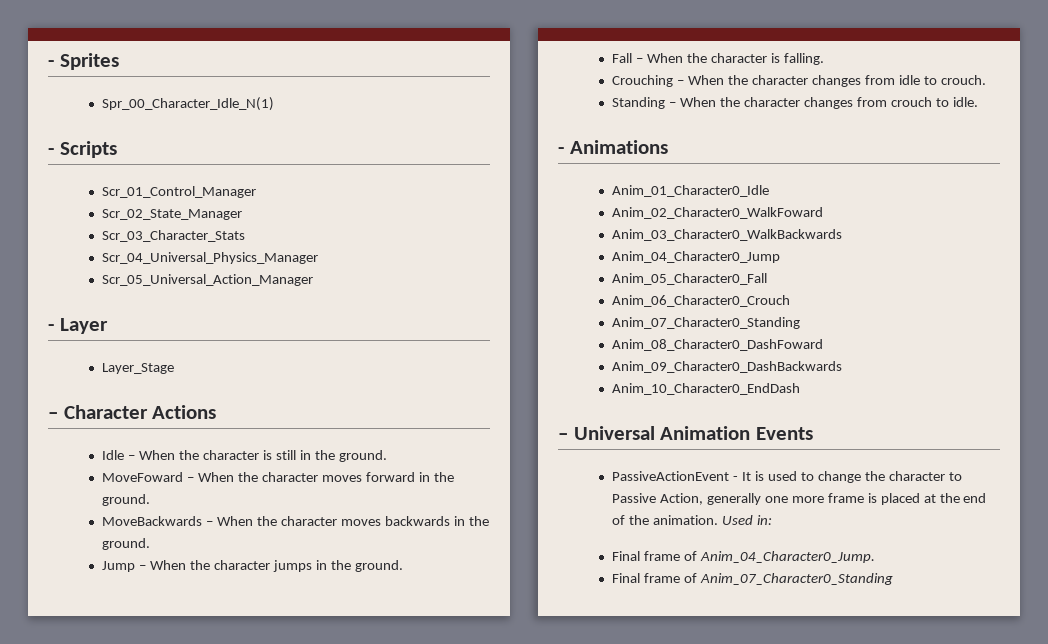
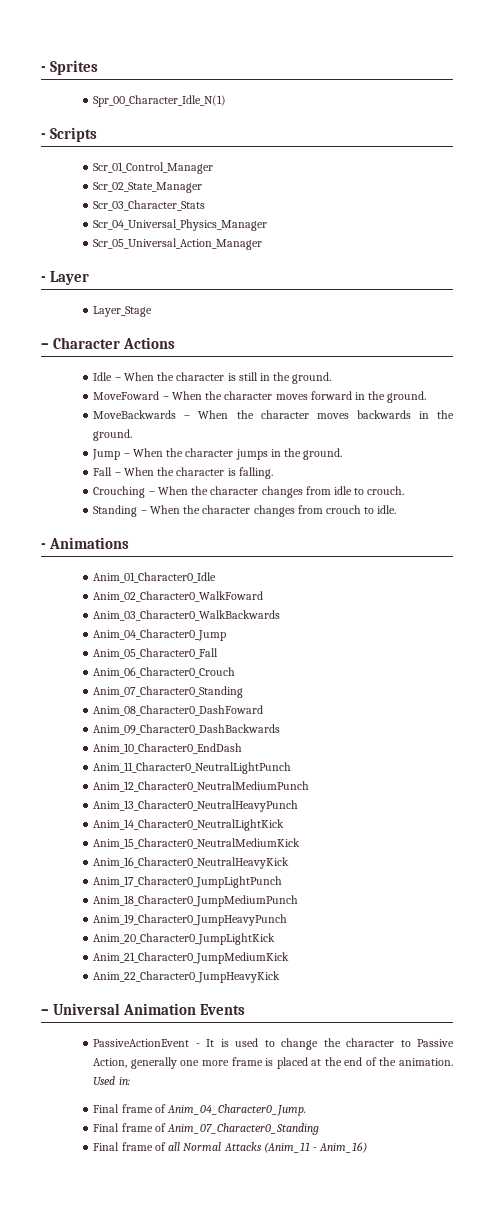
+ Anim_11_Character0_NeutralLightPunch
+ Anim_12_Character0_NeutralMediumPunch
+ Anim_13_Character0_NeutralHeavyPunch
+ Anim_14_Character0_NeutralLightKick
+ Anim_15_Character0_NeutralMediumKick
+ Anim_16_Character0_NeutralHeavyKick
+ Anim_17_Character0_JumpLightPunch
+ Anim_18_Character0_JumpMediumPunch
+ Anim_19_Character0_JumpHeavyPunch
+ Anim_20_Character0_JumpLightKick
+ Anim_21_Character0_JumpMediumKick
+ Anim_22_Character0_JumpHeavyKick
+ Final frame of all Normal Attacks (Anim_11 - Anim_16)

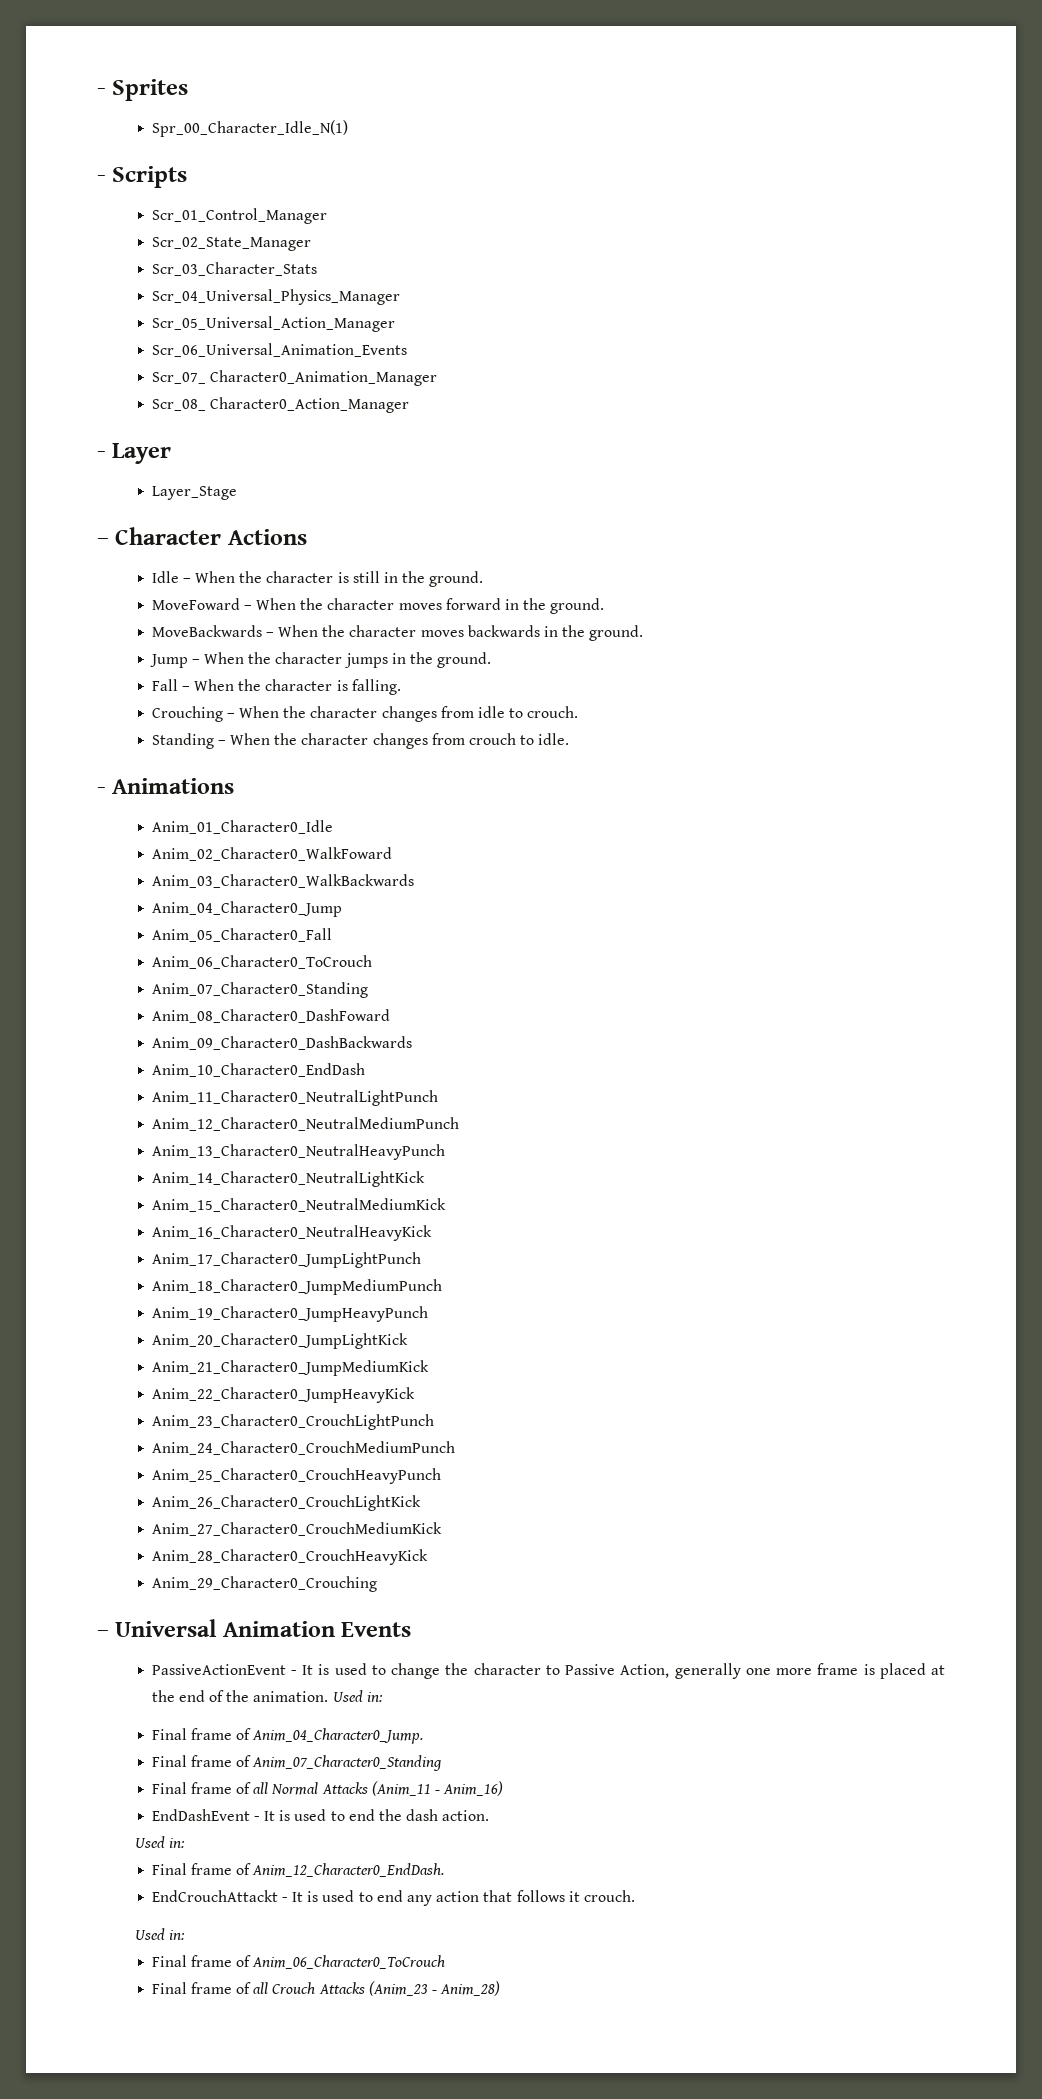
+ Scr_06_Universal_Animation_Events
+ Scr_07_ Character0_Animation_Manager
+ Scr_08_ Character0_Action_Manager
  Anim_05_Character0_Fall
- Anim_06_Character0_Crouch
+ Anim_06_Character0_ToCrouch
+ Anim_23_Character0_CrouchLightPunch
+ Anim_24_Character0_CrouchMediumPunch
+ Anim_25_Character0_CrouchHeavyPunch
+ Anim_26_Character0_CrouchLightKick
+ Anim_27_Character0_CrouchMediumKick
+ Anim_28_Character0_CrouchHeavyKick
+ Anim_29_Character0_Crouching
+ EndDashEvent - It is used to end the dash action.
+ Used in:
+ Final frame of Anim_12_Character0_EndDash.
+ EndCrouchAttackt - It is used to end any action that follows it crouch.
+ Used in:
+ Final frame of Anim_06_Character0_ToCrouch
+ Final frame of all Crouch Attacks (Anim_23 - Anim_28)

